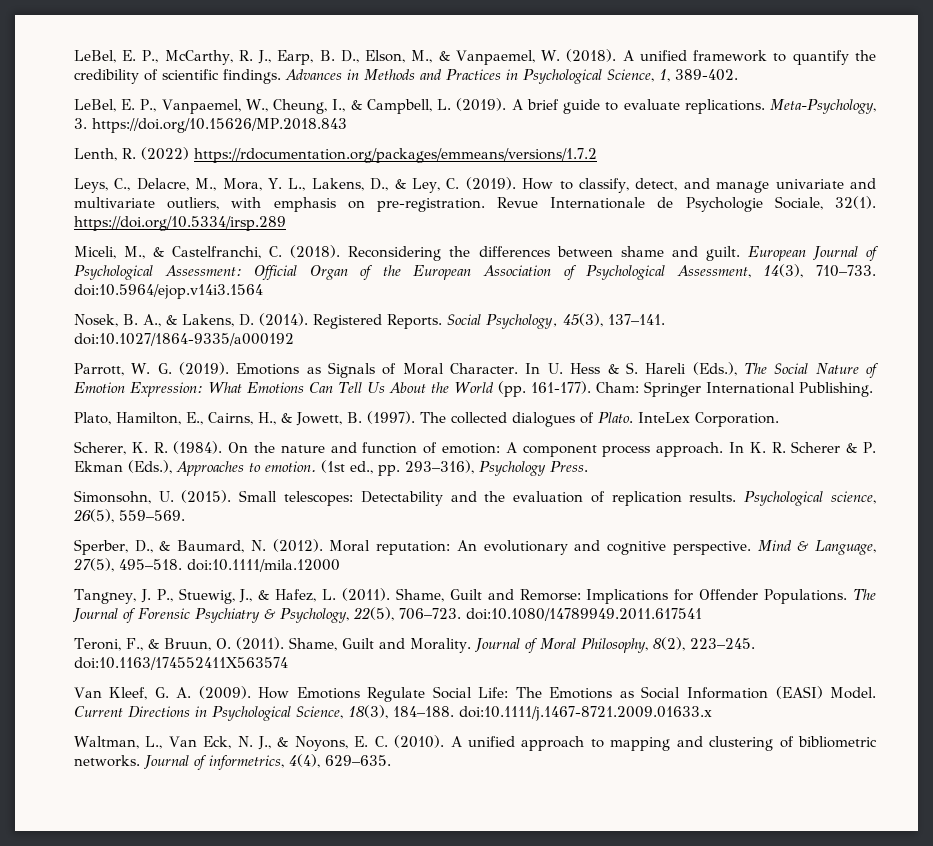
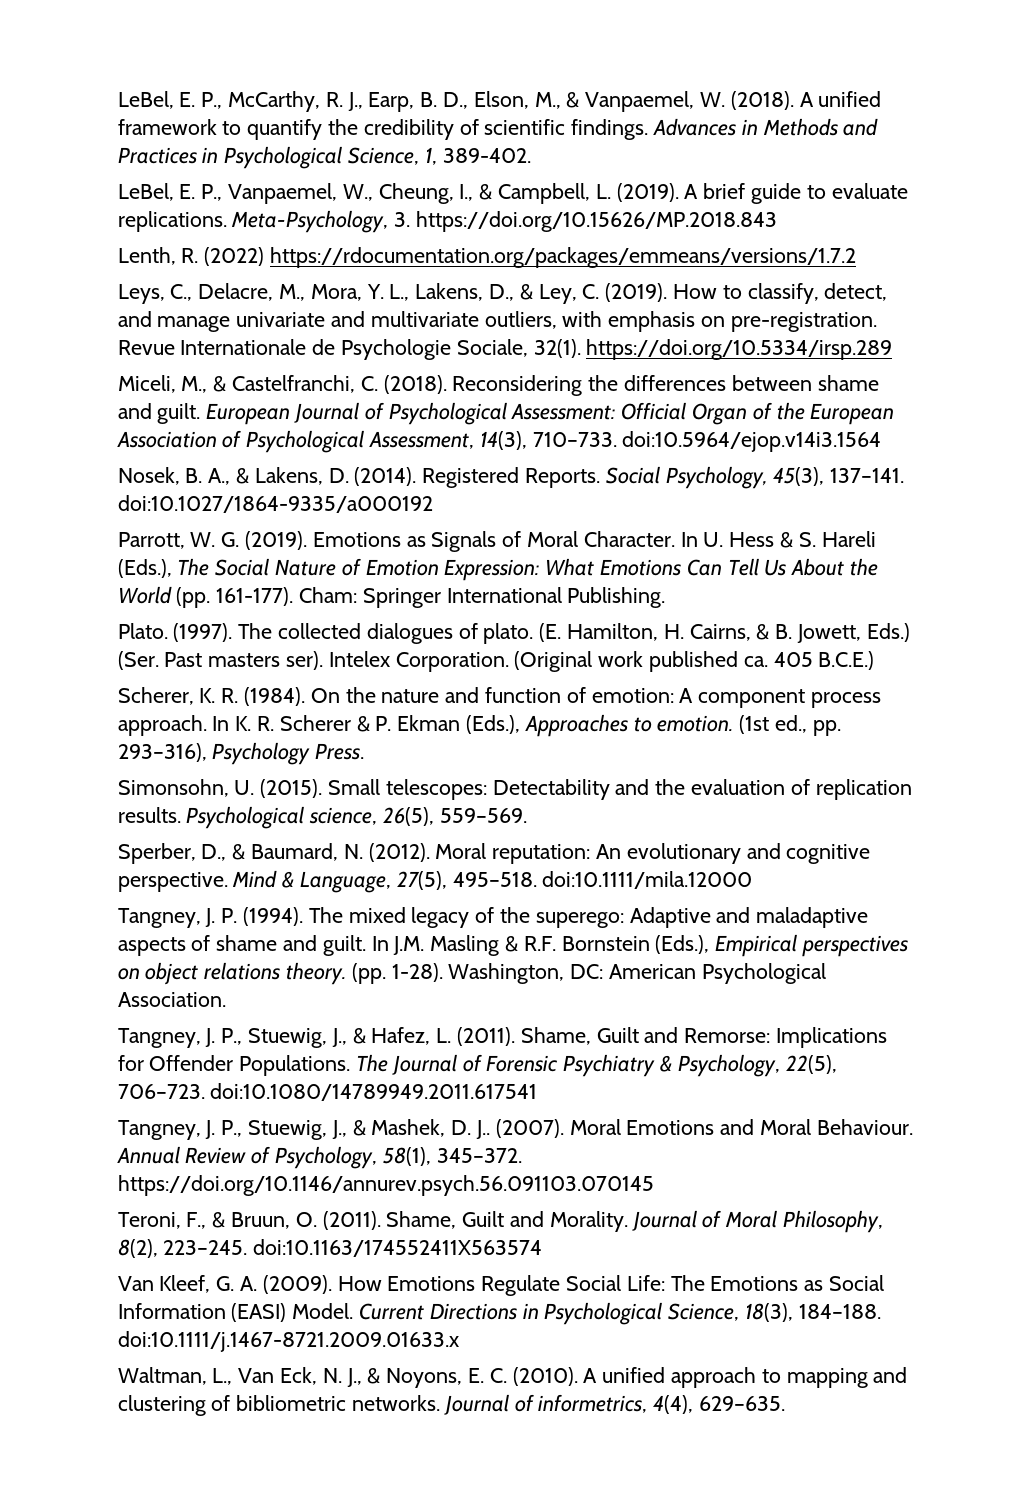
- Plato, Hamilton, E., Cairns, H., & Jowett, B. (1997).
+ Plato. (1997).
- The collected dialogues of Plato. InteLex Corporation.
+ The collected dialogues of plato. (E. Hamilton, H. Cairns, & B. Jowett, Eds.) (Ser. Past masters ser). Intelex Corporation. (Original work published ca. 405 B.C.E.)
+ Tangney, J. P. (1994). The mixed legacy of the superego: Adaptive and maladaptive aspects of shame and guilt. In J.M. Masling & R.F. Bornstein (Eds.), Empirical perspectives on object relations theory. (pp. 1-28). Washington, DC: American Psychological Association.
+ Tangney, J. P., Stuewig, J., & Mashek, D. J.. (2007). Moral Emotions and Moral Behaviour. Annual Review of Psychology, 58(1), 345–372. https://doi.org/10.1146/annurev.psych.56.091103.070145

